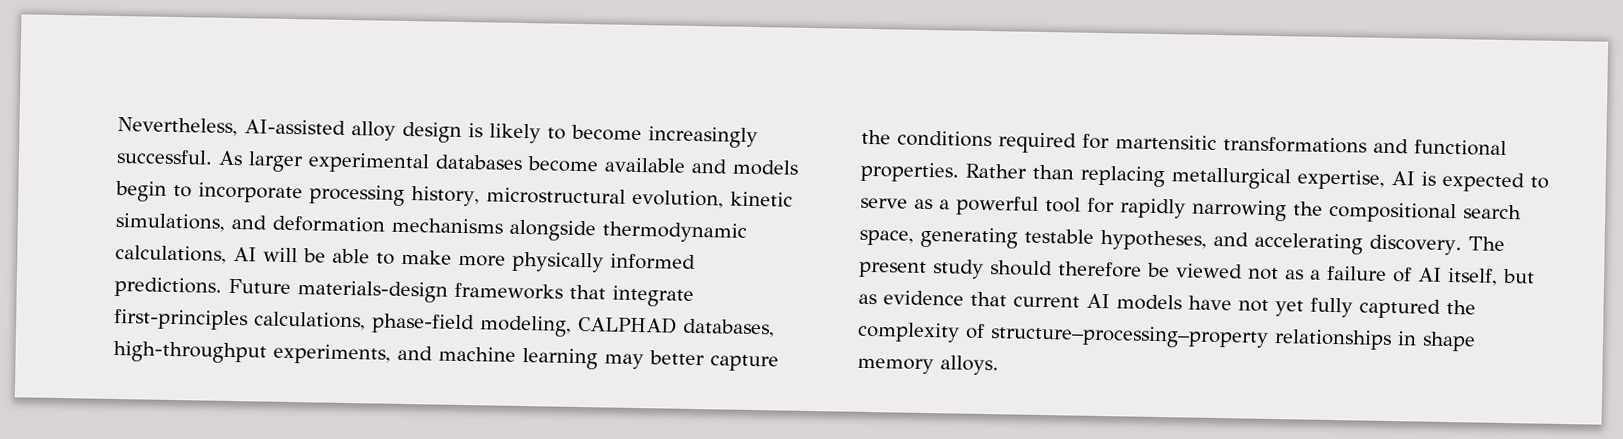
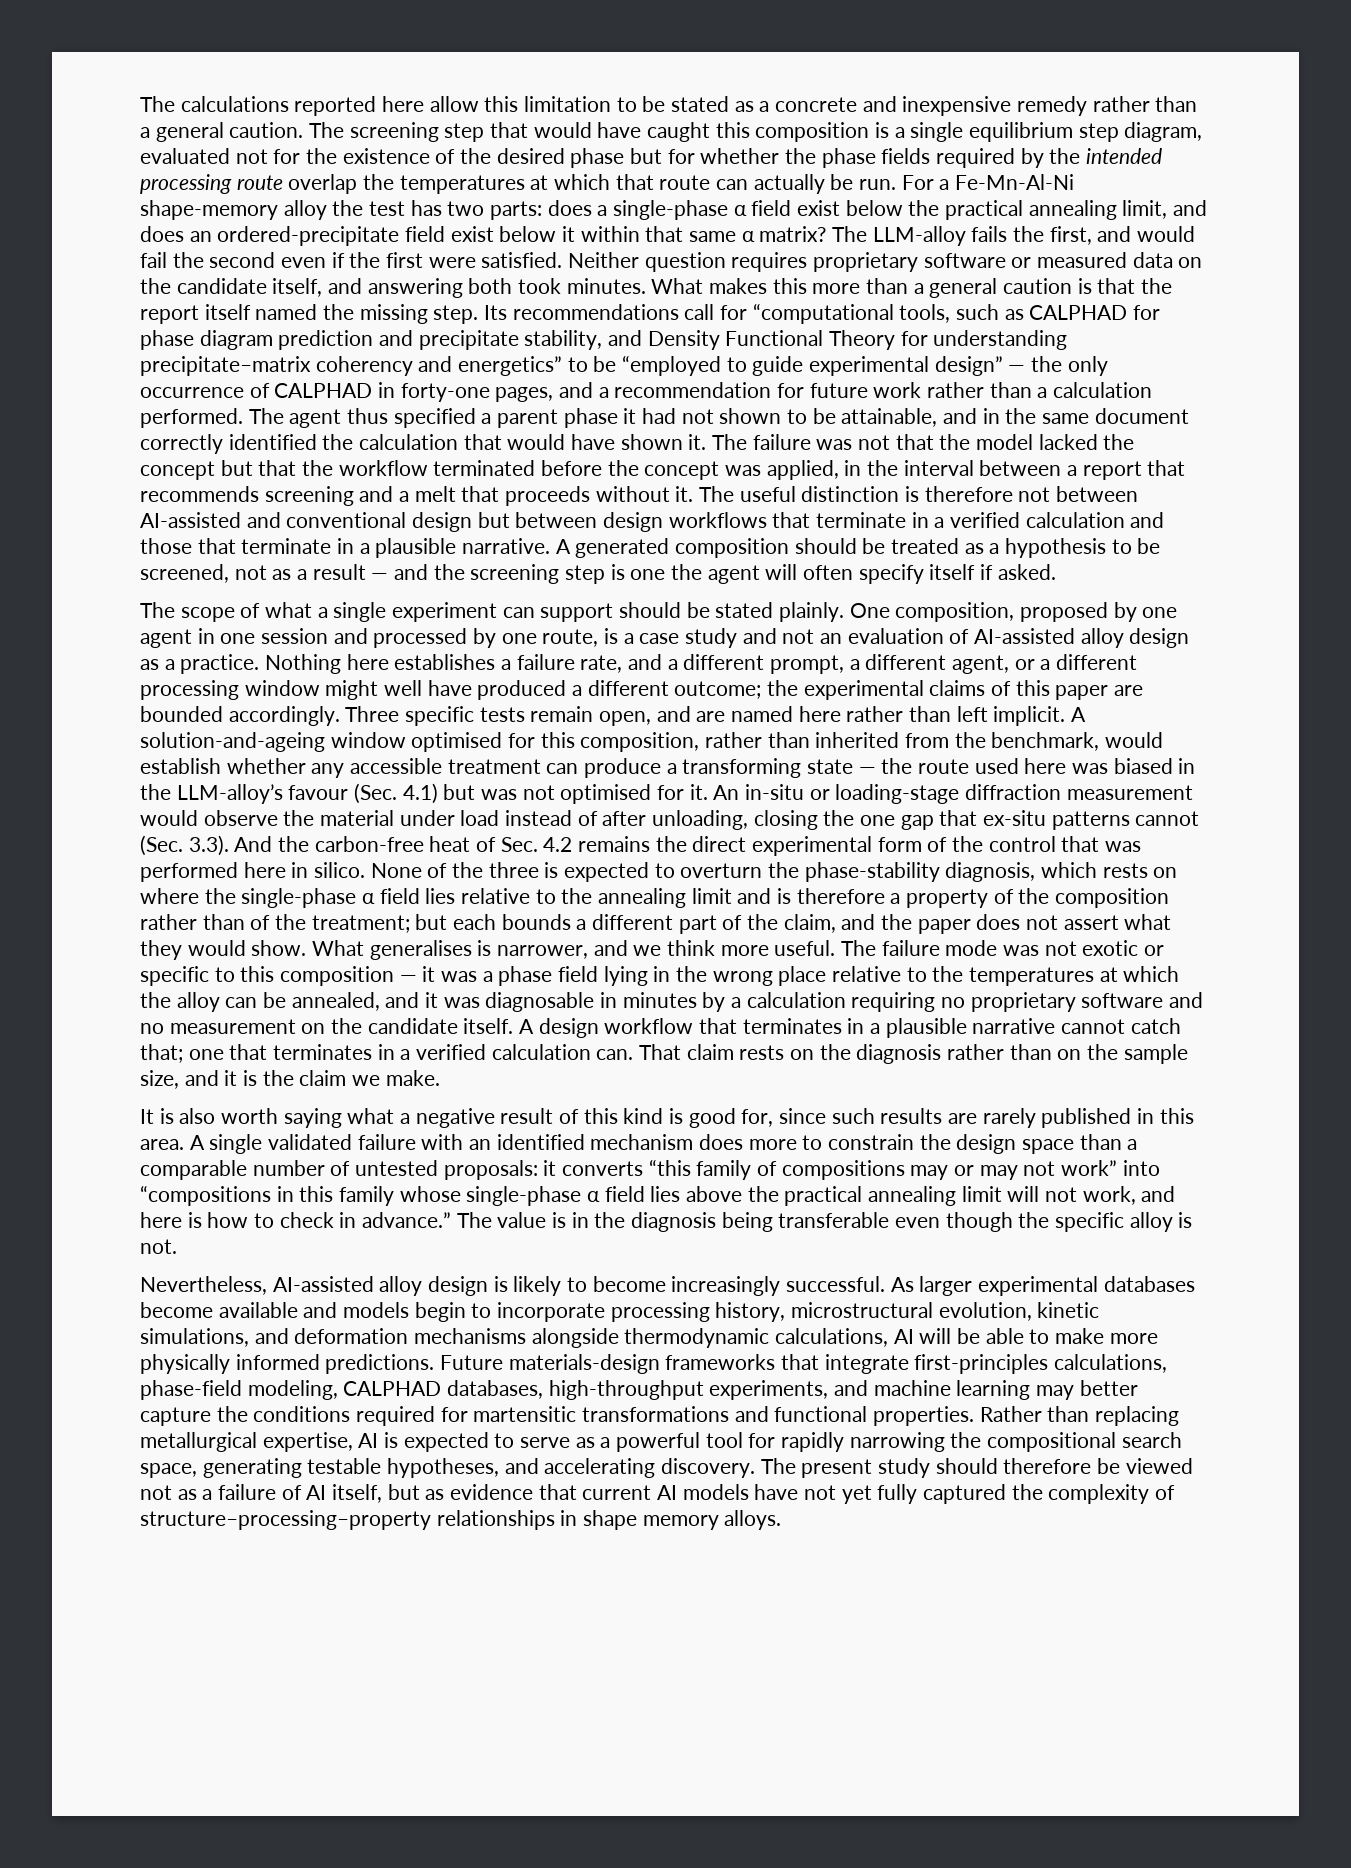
+ The calculations reported here allow this limitation to be stated as a concrete and inexpensive remedy rather than a general caution. The screening step that would have caught this composition is a single equilibrium step diagram, evaluated not for the existence of the desired phase but for whether the phase fields required by the intended processing route overlap the temperatures at which that route can actually be run. For a Fe-Mn-Al-Ni shape-memory alloy the test has two parts: does a single-phase α field exist below the practical annealing limit, and does an ordered-precipitate field exist below it within that same α matrix? The LLM-alloy fails the first, and would fail the second even if the first were satisfied. Neither question requires proprietary software or measured data on the candidate itself, and answering both took minutes. What makes this more than a general caution is that the report itself named the missing step. Its recommendations call for “computational tools, such as CALPHAD for phase diagram prediction and precipitate stability, and Density Functional Theory for understanding precipitate–matrix coherency and energetics” to be “employed to guide experimental design” — the only occurrence of CALPHAD in forty-one pages, and a recommendation for future work rather than a calculation performed. The agent thus specified a parent phase it had not shown to be attainable, and in the same document correctly identified the calculation that would have shown it. The failure was not that the model lacked the concept but that the workflow terminated before the concept was applied, in the interval between a report that recommends screening and a melt that proceeds without it. The useful distinction is therefore not between AI-assisted and conventional design but between design workflows that terminate in a verified calculation and those that terminate in a plausible narrative. A generated composition should be treated as a hypothesis to be screened, not as a result — and the screening step is one the agent will often specify itself if asked.
+ The scope of what a single experiment can support should be stated plainly. One composition, proposed by one agent in one session and processed by one route, is a case study and not an evaluation of AI-assisted alloy design as a practice. Nothing here establishes a failure rate, and a different prompt, a different agent, or a different processing window might well have produced a different outcome; the experimental claims of this paper are bounded accordingly. Three specific tests remain open, and are named here rather than left implicit. A solution-and-ageing window optimised for this composition, rather than inherited from the benchmark, would establish whether any accessible treatment can produce a transforming state — the route used here was biased in the LLM-alloy’s favour (Sec. 4.1) but was not optimised for it. An in-situ or loading-stage diffraction measurement would observe the material under load instead of after unloading, closing the one gap that ex-situ patterns cannot (Sec. 3.3). And the carbon-free heat of Sec. 4.2 remains the direct experimental form of the control that was performed here in silico. None of the three is expected to overturn the phase-stability diagnosis, which rests on where the single-phase α field lies relative to the annealing limit and is therefore a property of the composition rather than of the treatment; but each bounds a different part of the claim, and the paper does not assert what they would show. What generalises is narrower, and we think more useful. The failure mode was not exotic or specific to this composition — it was a phase field lying in the wrong place relative to the temperatures at which the alloy can be annealed, and it was diagnosable in minutes by a calculation requiring no proprietary software and no measurement on the candidate itself. A design workflow that terminates in a plausible narrative cannot catch that; one that terminates in a verified calculation can. That claim rests on the diagnosis rather than on the sample size, and it is the claim we make.
+ It is also worth saying what a negative result of this kind is good for, since such results are rarely published in this area. A single validated failure with an identified mechanism does more to constrain the design space than a comparable number of untested proposals: it converts “this family of compositions may or may not work” into “compositions in this family whose single-phase α field lies above the practical annealing limit will not work, and here is how to check in advance.” The value is in the diagnosis being transferable even though the specific alloy is not.

